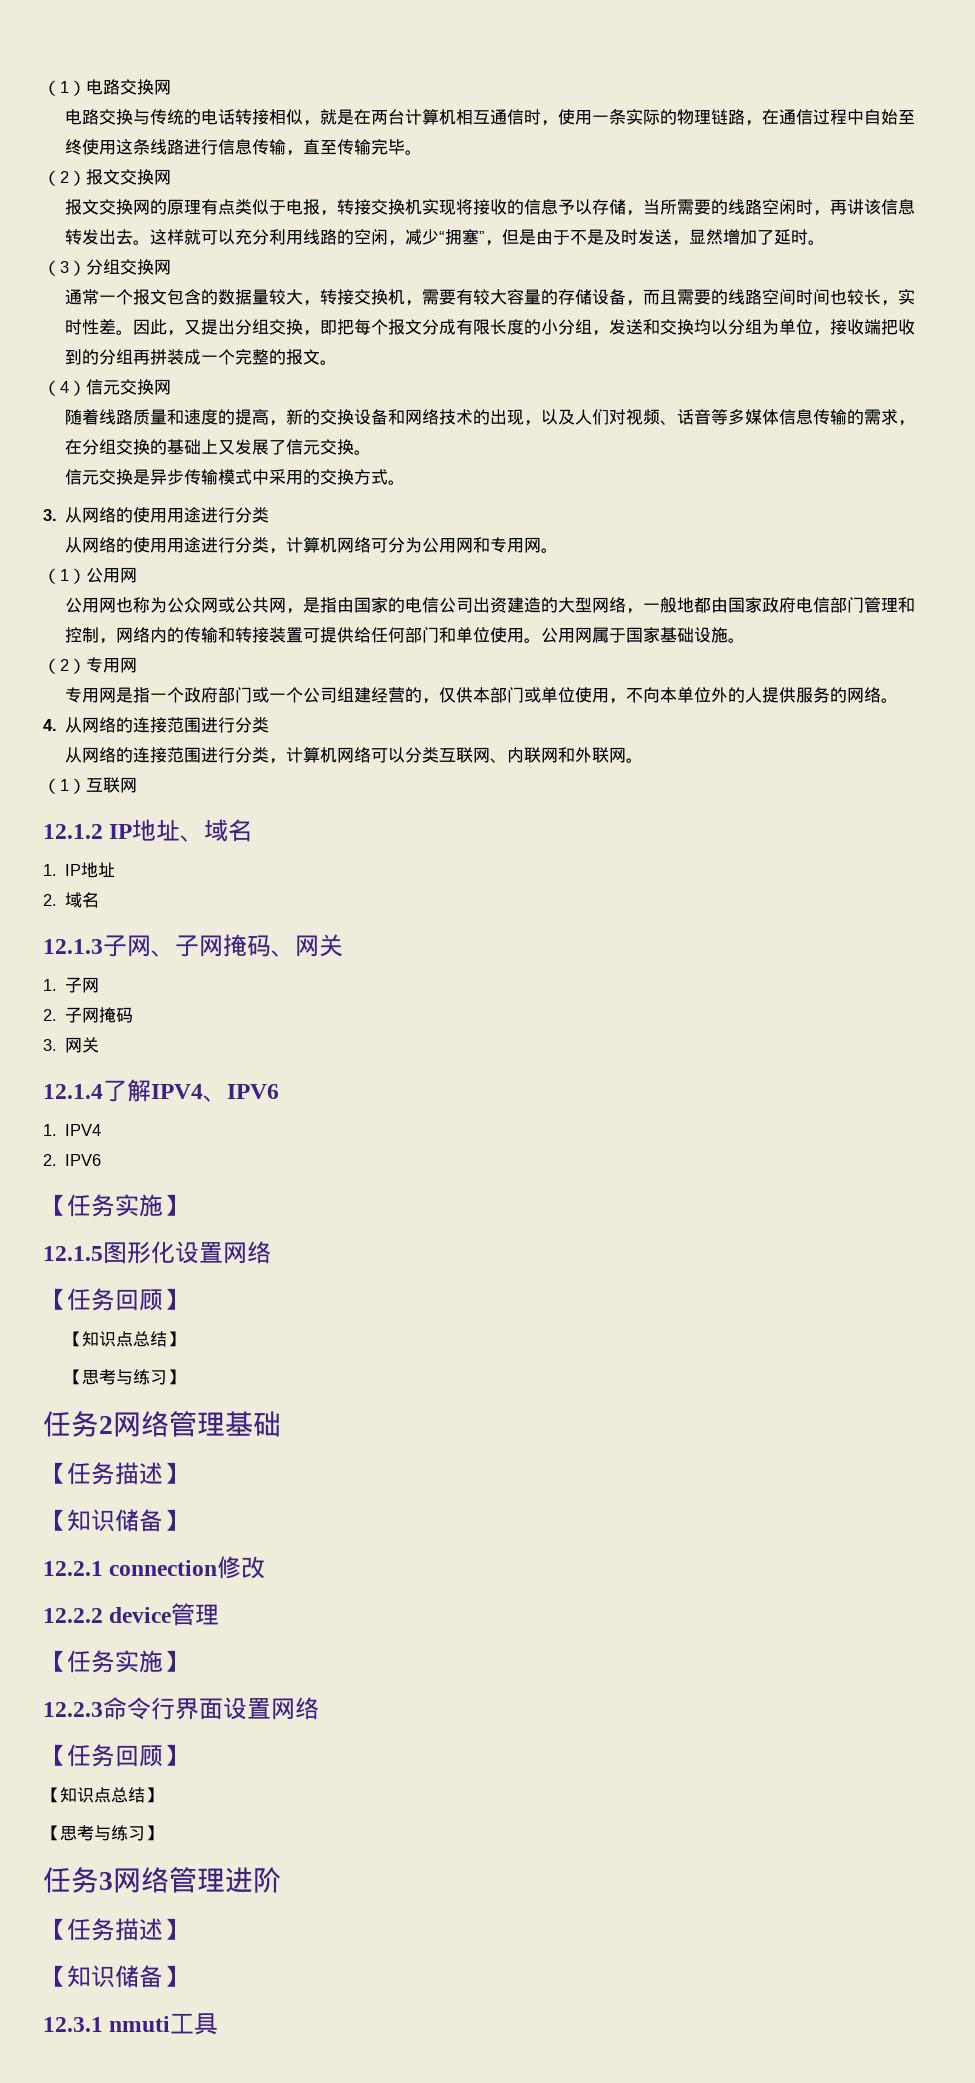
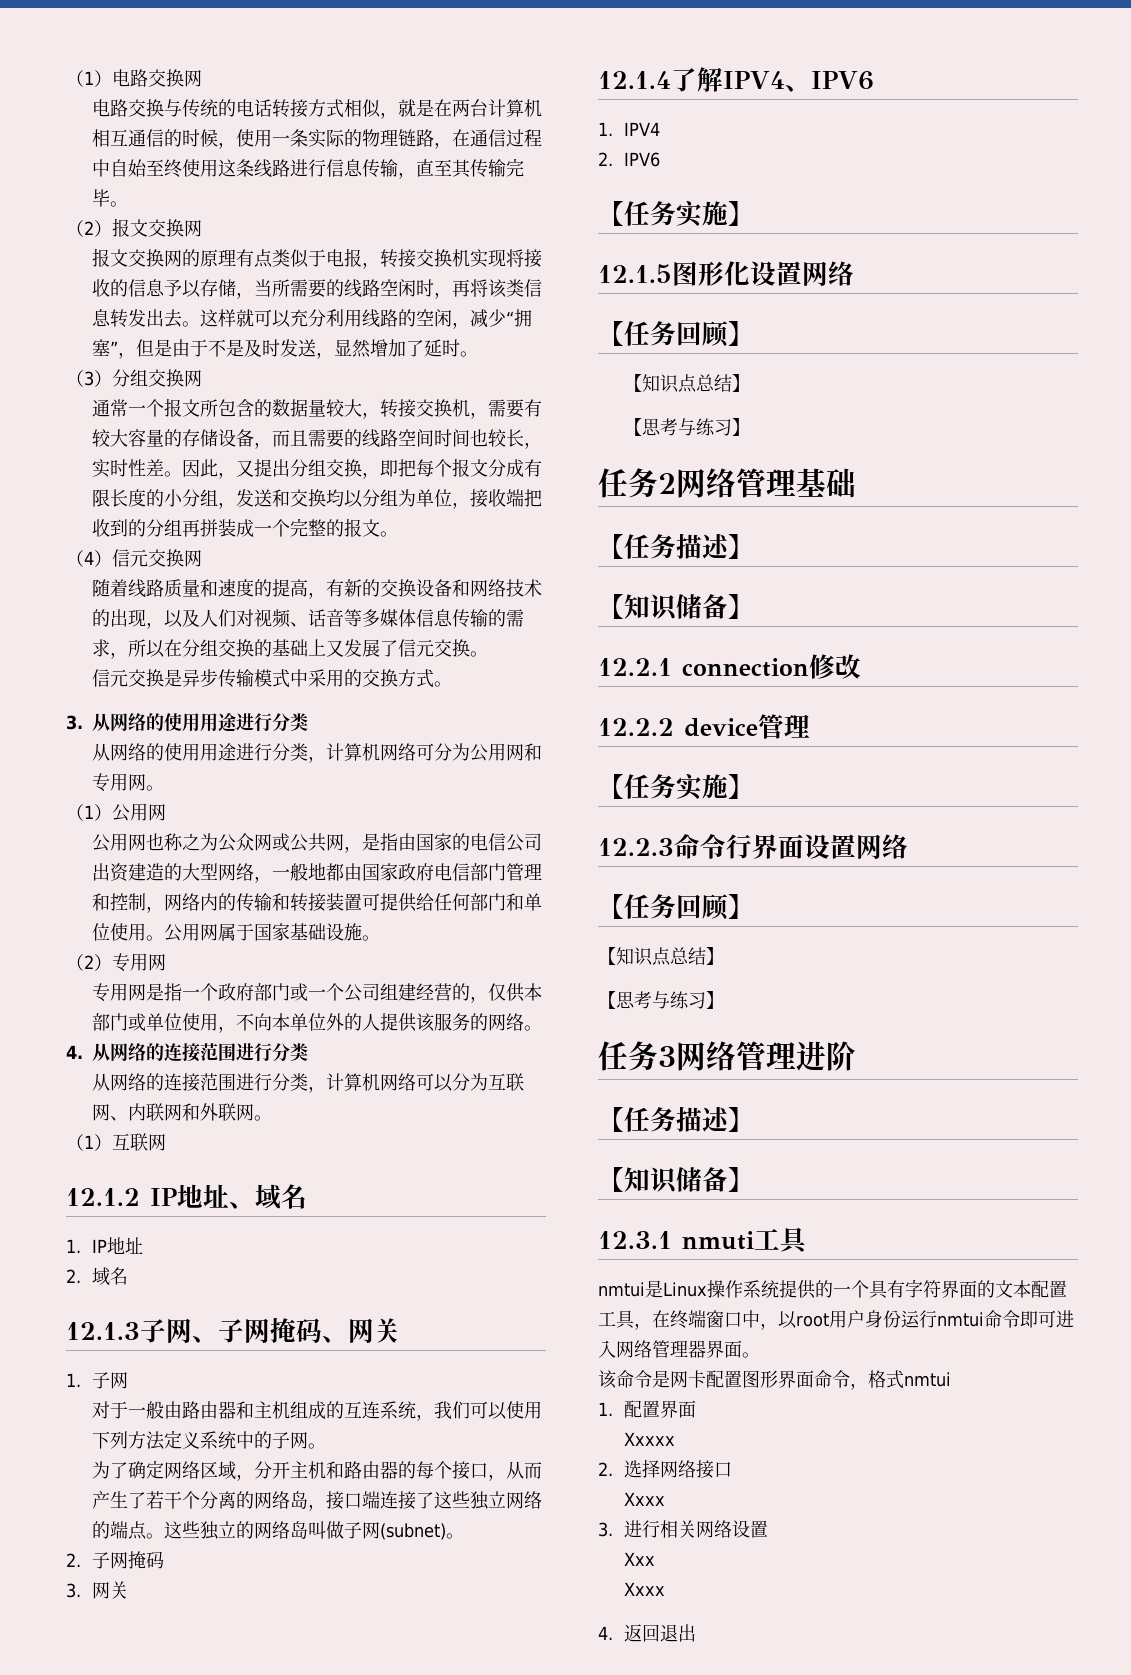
- 电路交换与传统的电话转接相似，就是在两台计算机相互通信时，使用一条实际的物理链路，在通信过程中自始至终使用这条线路进行信息传输，直至传输完毕。
+ 电路交换与传统的电话转接方式相似，就是在两台计算机相互通信的时候，使用一条实际的物理链路，在通信过程中自始至终使用这条线路进行信息传输，直至其传输完毕。
- 报文交换网的原理有点类似于电报，转接交换机实现将接收的信息予以存储，当所需要的线路空闲时，再讲该信息转发出去。
+ 报文交换网的原理有点类似于电报，转接交换机实现将接收的信息予以存储，当所需要的线路空闲时，再将该类信息转发出去。
- 通常一个报文包含的数据量较大，转接交换机，需要有较大容量的存储设备，而且需要的线路空间时间也较长，实时性差。
+ 通常一个报文所包含的数据量较大，转接交换机，需要有较大容量的存储设备，而且需要的线路空间时间也较长，实时性差。
- 随着线路质量和速度的提高，新的交换设备和网络技术的出现，以及人们对视频、话音等多媒体信息传输的需求，在分组交换的基础上又发展了信元交换。
+ 随着线路质量和速度的提高，有新的交换设备和网络技术的出现，以及人们对视频、话音等多媒体信息传输的需求，所以在分组交换的基础上又发展了信元交换。
- 公用网也称为公众网或公共网，是指由国家的电信公司出资建造的大型网络，一般地都由国家政府电信部门管理和控制，网络内的传输和转接装置可提供给任何部门和单位使用。
+ 公用网也称之为公众网或公共网，是指由国家的电信公司出资建造的大型网络，一般地都由国家政府电信部门管理和控制，网络内的传输和转接装置可提供给任何部门和单位使用。
- 专用网是指一个政府部门或一个公司组建经营的，仅供本部门或单位使用，不向本单位外的人提供服务的网络。
+ 专用网是指一个政府部门或一个公司组建经营的，仅供本部门或单位使用，不向本单位外的人提供该服务的网络。
- 从网络的连接范围进行分类，计算机网络可以分类互联网、内联网和外联网。
+ 从网络的连接范围进行分类，计算机网络可以分为互联网、内联网和外联网。
+ 对于一般由路由器和主机组成的互连系统，我们可以使用下列方法定义系统中的子网。
+ 为了确定网络区域，分开主机和路由器的每个接口，从而产生了若干个分离的网络岛，接口端连接了这些独立网络的端点。这些独立的网络岛叫做子网(subnet)。
+ nmtui是Linux操作系统提供的一个具有字符界面的文本配置工具，在终端窗口中，以root用户身份运行nmtui命令即可进入网络管理器界面。
+ 该命令是网卡配置图形界面命令，格式nmtui
+ 1.配置界面
+ Xxxxx
+ 2.选择网络接口
+ Xxxx
+ 3.进行相关网络设置
+ Xxx
+ Xxxx
+ 4.返回退出

